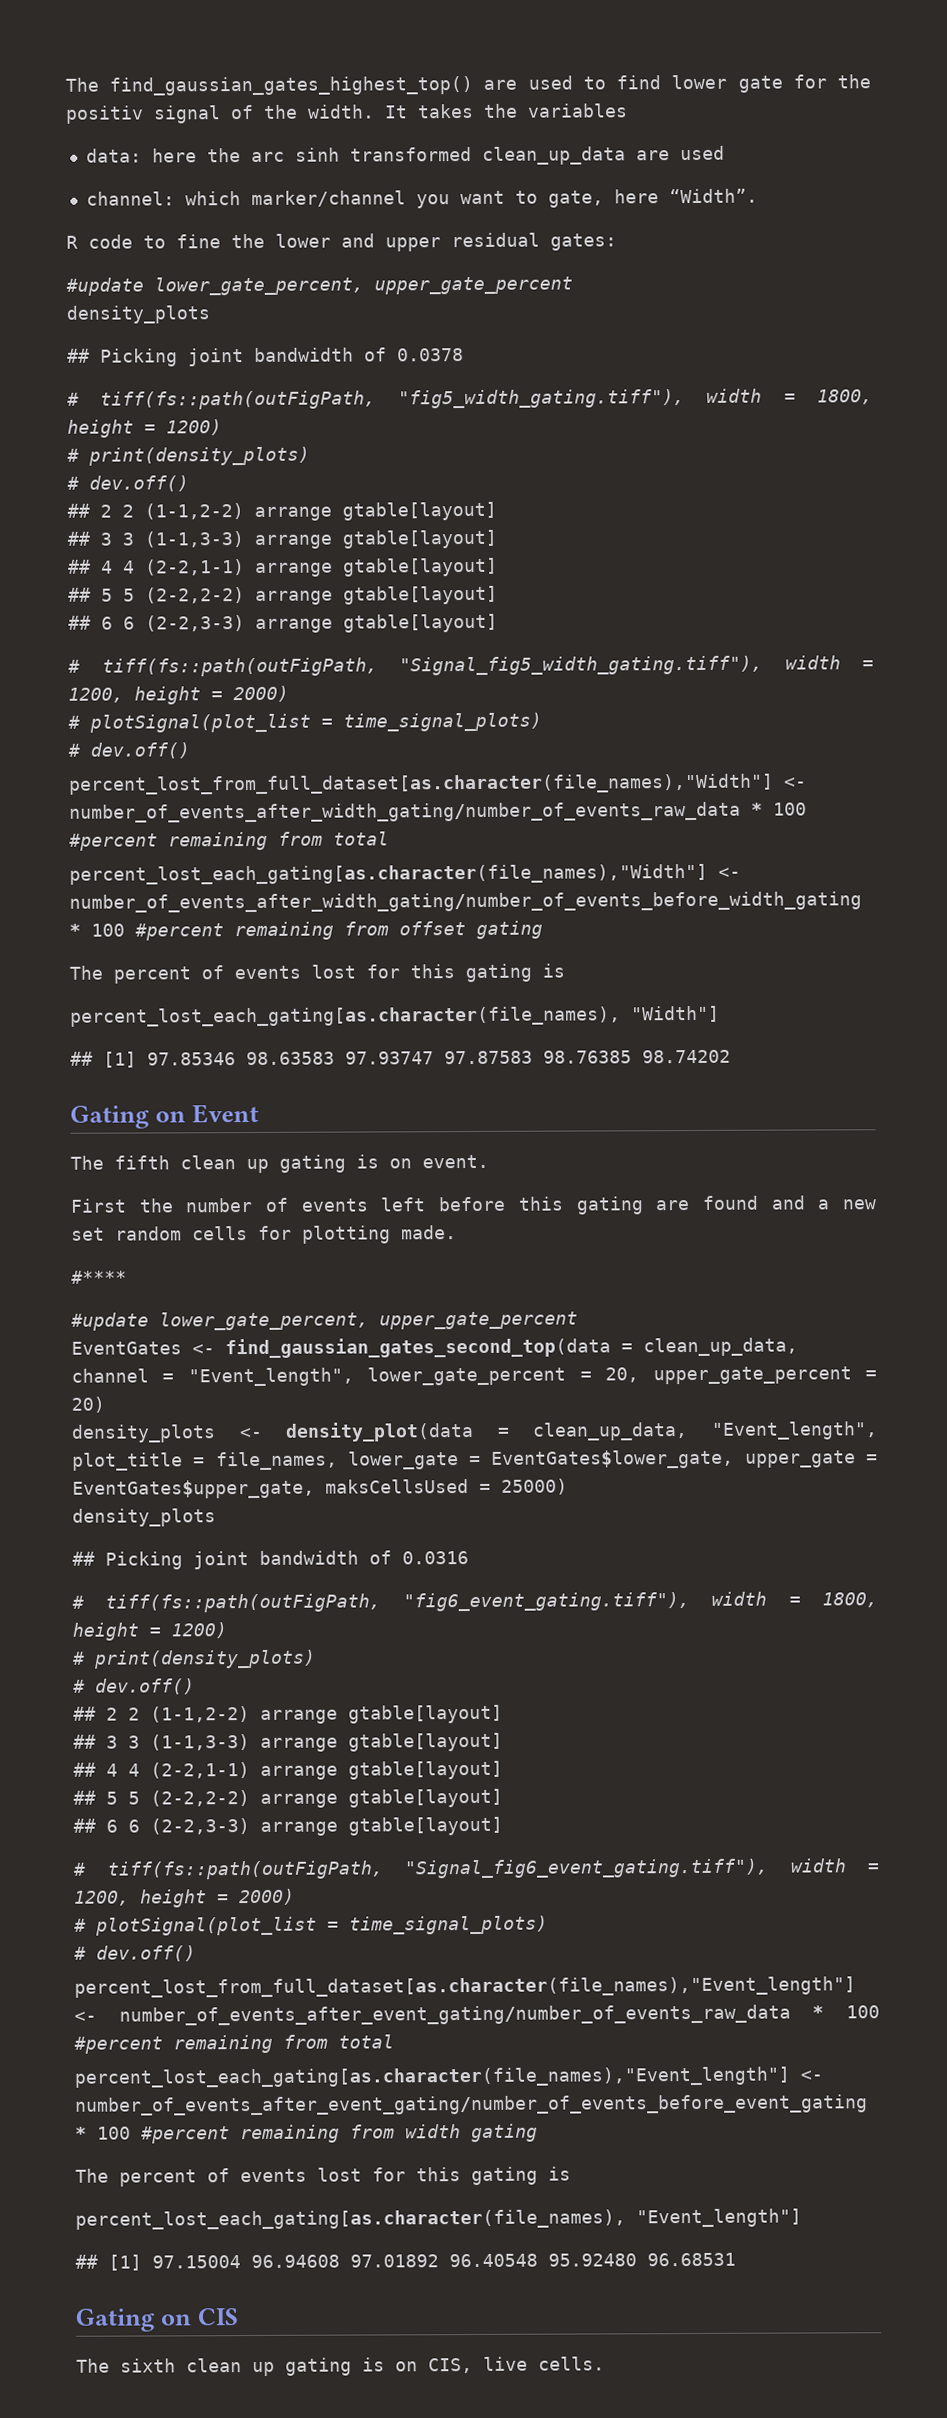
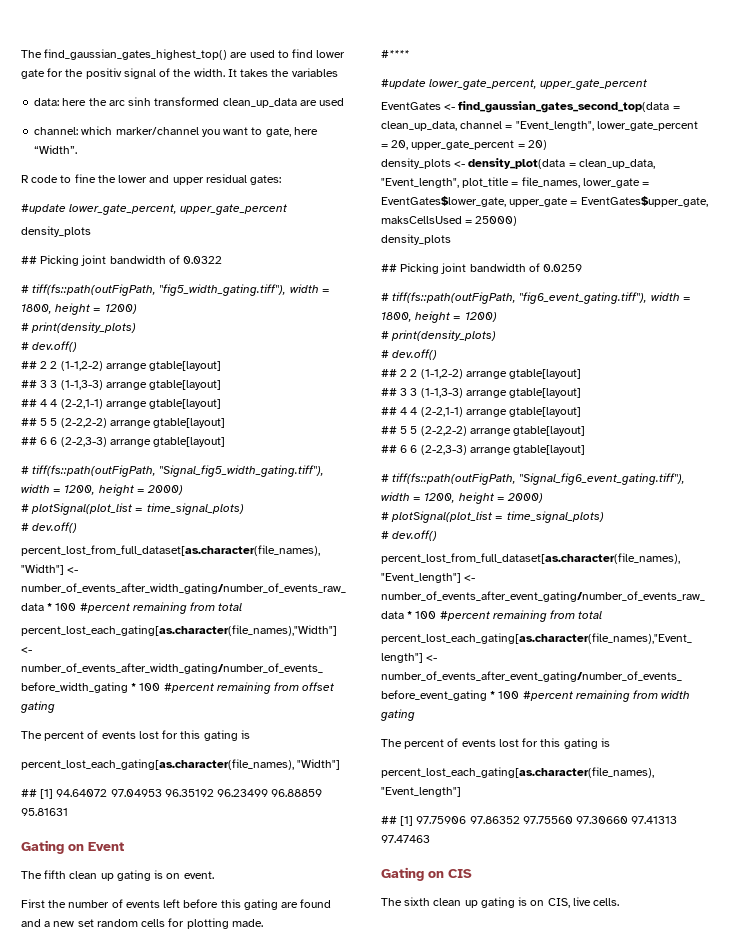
- ## Picking joint bandwidth of 0.0378
+ ## Picking joint bandwidth of 0.0322
- ## [1] 97.85346 98.63583 97.93747 97.87583 98.76385 98.74202
+ ## [1] 94.64072 97.04953 96.35192 96.23499 96.88859 95.81631
- ## Picking joint bandwidth of 0.0316
+ ## Picking joint bandwidth of 0.0259
- ## [1] 97.15004 96.94608 97.01892 96.40548 95.92480 96.68531
+ ## [1] 97.75906 97.86352 97.75560 97.30660 97.41313 97.47463

